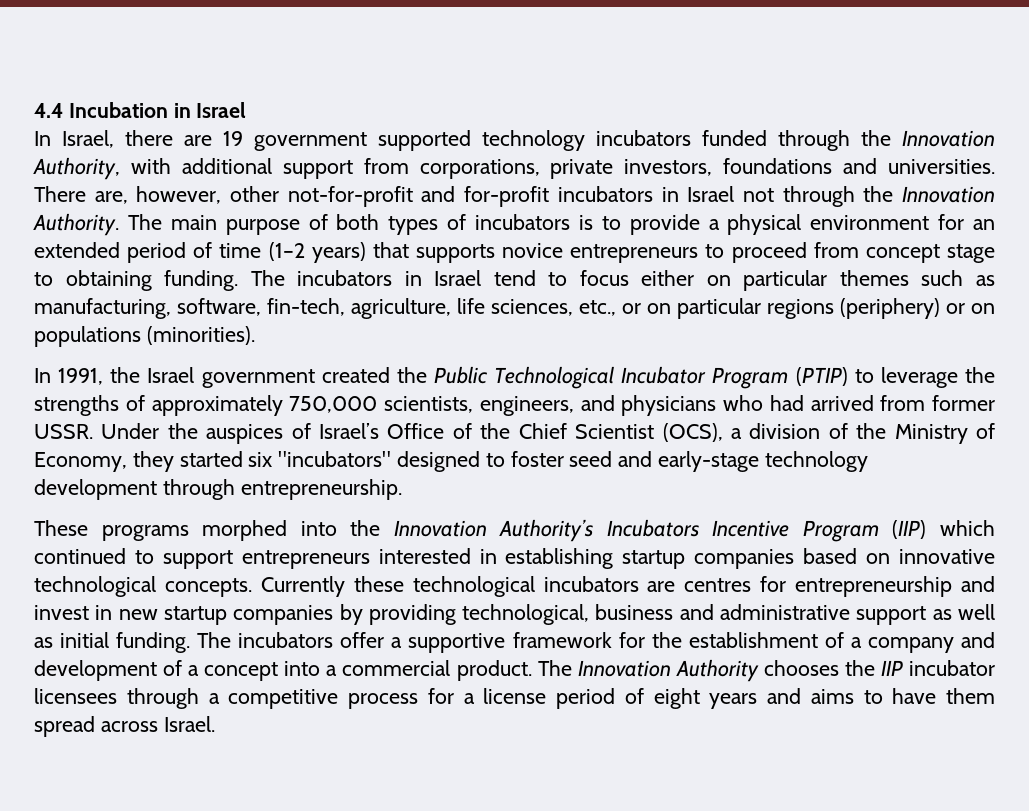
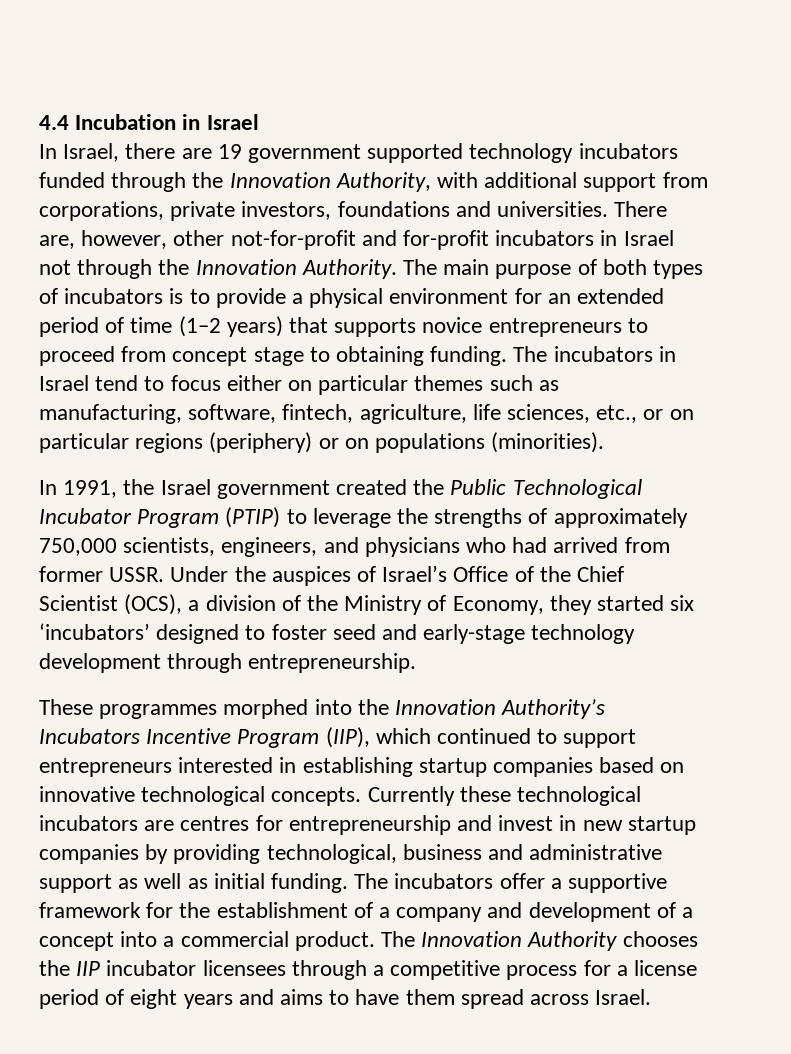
- The incubators in Israel tend to focus either on particular themes such as manufacturing, software, fin-tech, agriculture, life sciences, etc., or on particular regions (periphery) or on populations (minorities).
+ The incubators in Israel tend to focus either on particular themes such as manufacturing, software, fintech, agriculture, life sciences, etc., or on particular regions (periphery) or on populations (minorities).
- Under the auspices of Israel’s Office of the Chief Scientist (OCS), a division of the Ministry of Economy, they started six "incubators" designed to foster seed and early-stage technology development through entrepreneurship.
+ Under the auspices of Israel’s Office of the Chief Scientist (OCS), a division of the Ministry of Economy, they started six ‘incubators’ designed to foster seed and early-stage technology development through entrepreneurship.
- These programs morphed into the Innovation Authority’s Incubators Incentive Program (IIP) which continued to support entrepreneurs interested in establishing startup companies based on innovative technological concepts.
+ These programmes morphed into the Innovation Authority’s Incubators Incentive Program (IIP), which continued to support entrepreneurs interested in establishing startup companies based on innovative technological concepts.

